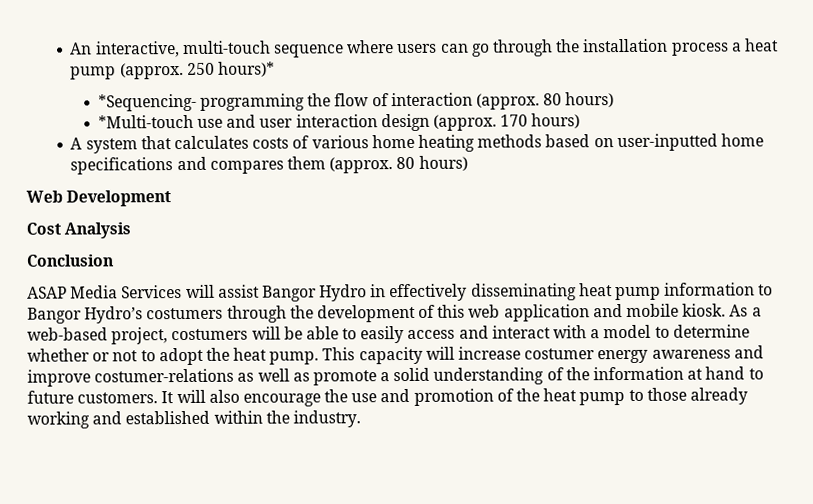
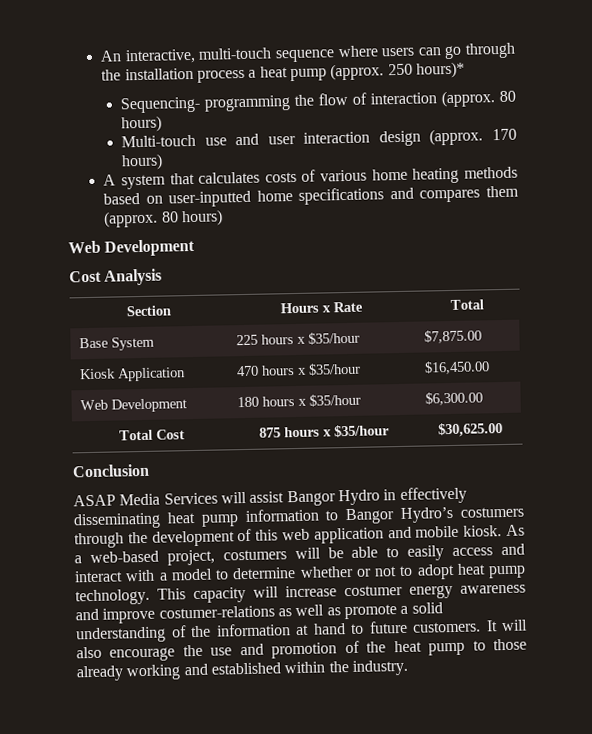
- *Sequencing- programming the flow of interaction (approx. 80 hours)
+ Sequencing- programming the flow of interaction (approx. 80 hours)
- *Multi-touch use and user interaction design (approx. 170 hours)
+ Multi-touch use and user interaction design (approx. 170 hours)
+ Section | Hours x Rate | Total
+ Base System | 225 hours x $35/hour | $7,875.00
+ Kiosk Application | 470 hours x $35/hour | $16,450.00
+ Web Development | 180 hours x $35/hour | $6,300.00
+ Total Cost | 875 hours x $35/hour | $30,625.00
- As a web-based project, costumers will be able to easily access and interact with a model to determine whether or not to adopt the heat pump.
+ As a web-based project, costumers will be able to easily access and interact with a model to determine whether or not to adopt heat pump technology.

